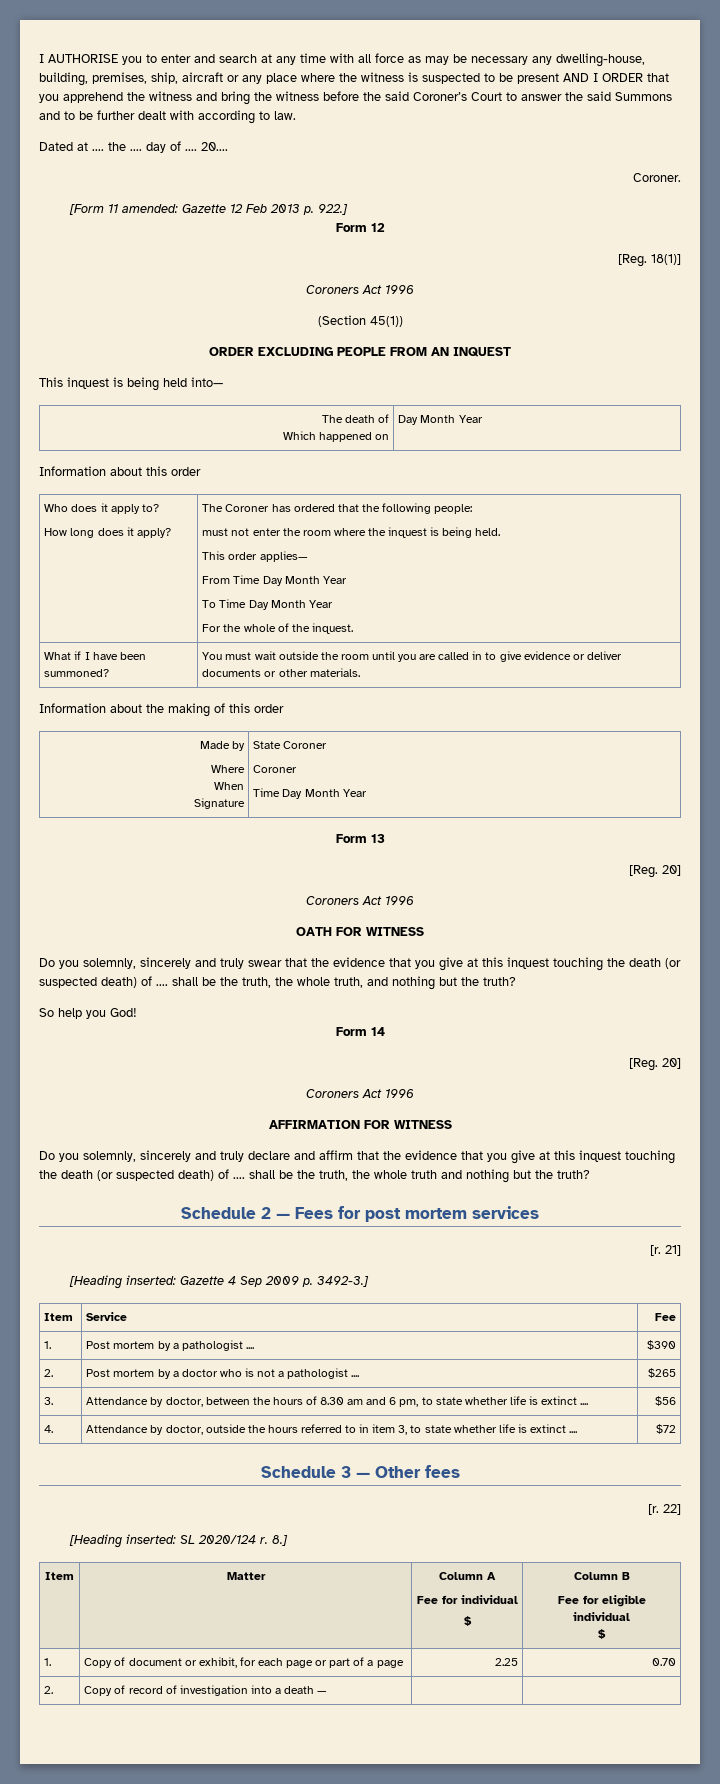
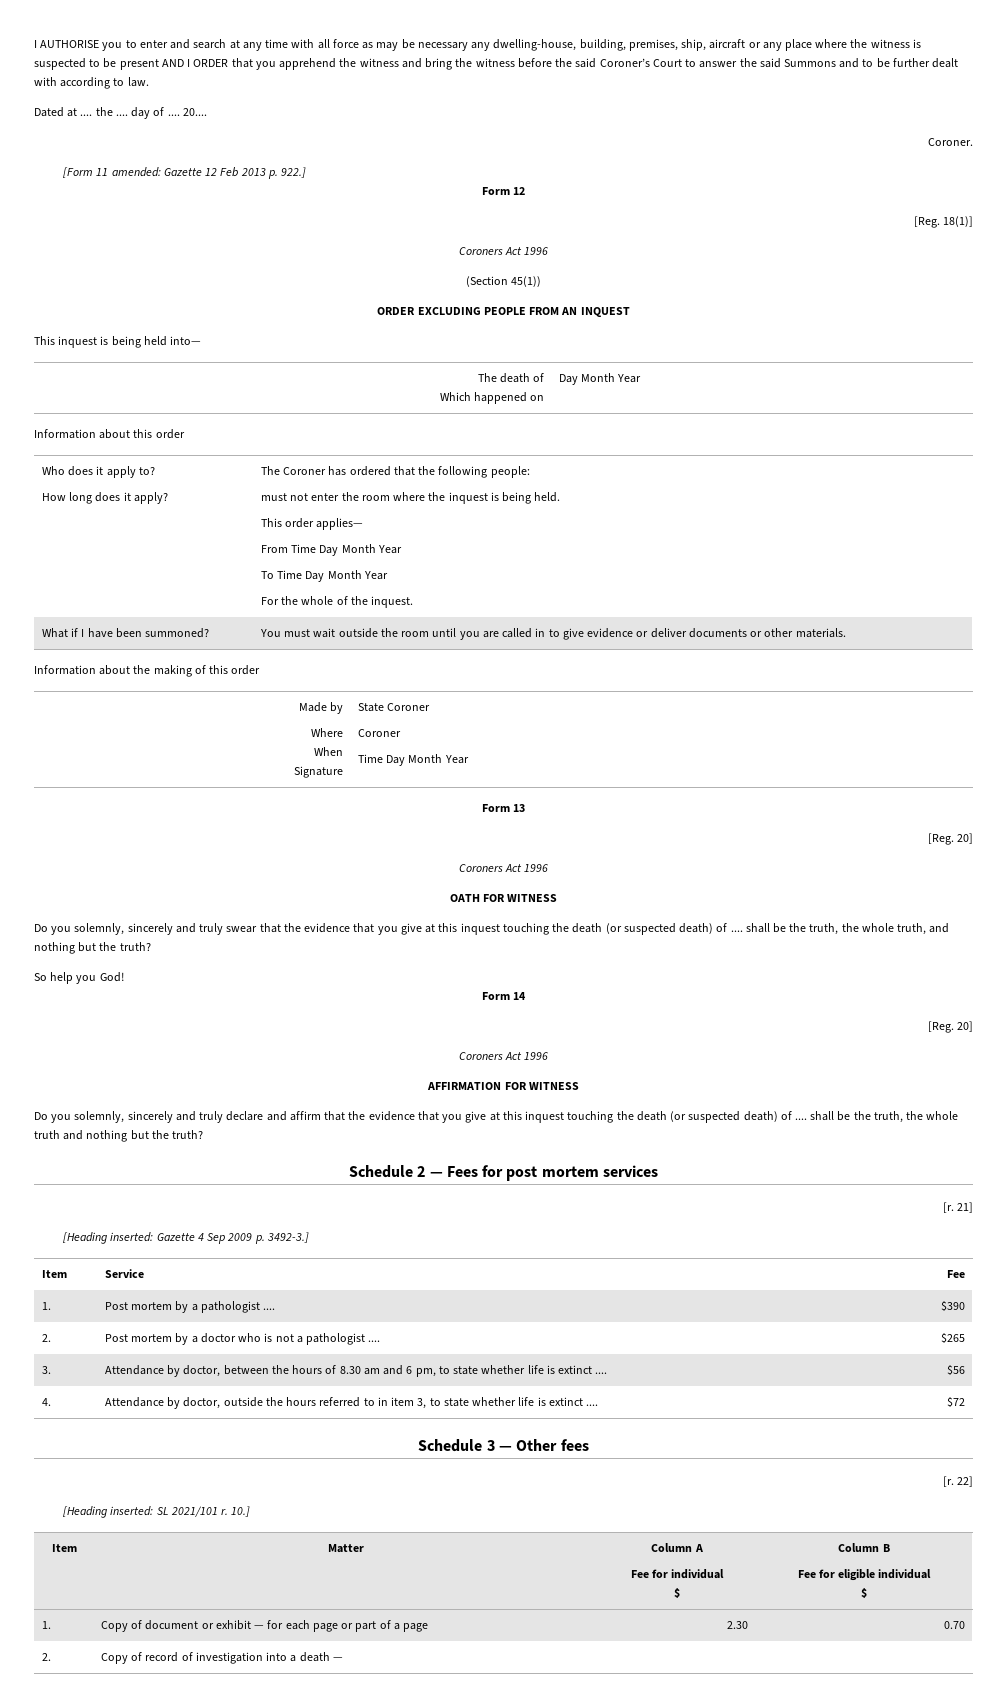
- [Heading inserted: SL 2020/124 r. 8.]
+ [Heading inserted: SL 2021/101 r. 10.]
- 1. | Copy of document or exhibit, for each page or part of a page | 2.25 | 0.70
+ 1. | Copy of document or exhibit — for each page or part of a page | 2.30 | 0.70

